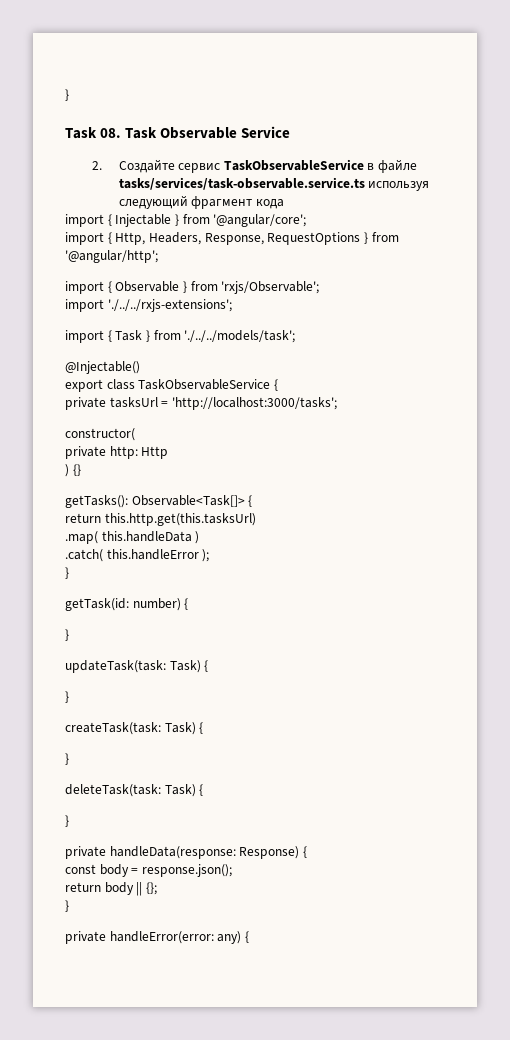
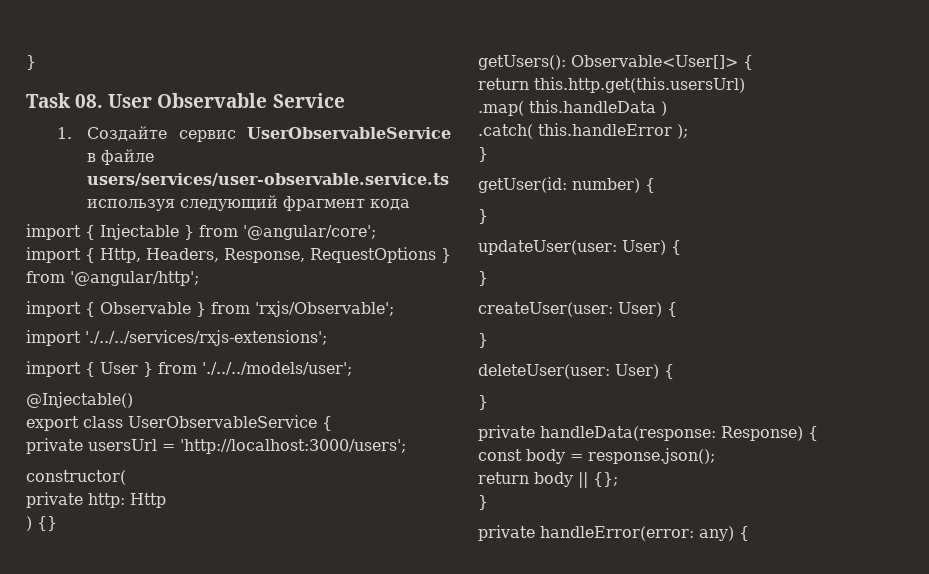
- Task 08. Task Observable Service
+ Task 08. User Observable Service
- 2. Создайте сервис TaskObservableService в файле tasks/services/task-observable.service.ts используя следующий фрагмент кода
+ 1. Создайте сервис UserObservableService в файле users/services/user-observable.service.ts используя следующий фрагмент кода
- import './../../rxjs-extensions';
- import { Task } from './../../models/task';
+ import './../../services/rxjs-extensions';
+ import { User } from './../../models/user';
- export class TaskObservableService {
+ export class UserObservableService {
- private tasksUrl = 'http://localhost:3000/tasks';
+ private usersUrl = 'http://localhost:3000/users';
- getTasks(): Observable<Task[]> {
+ getUsers(): Observable<User[]> {
- return this.http.get(this.tasksUrl)
+ return this.http.get(this.usersUrl)
- getTask(id: number) {
+ getUser(id: number) {
- updateTask(task: Task) {
+ updateUser(user: User) {
  }
- createTask(task: Task) {
+ createUser(user: User) {
  }
- deleteTask(task: Task) {
+ deleteUser(user: User) {

